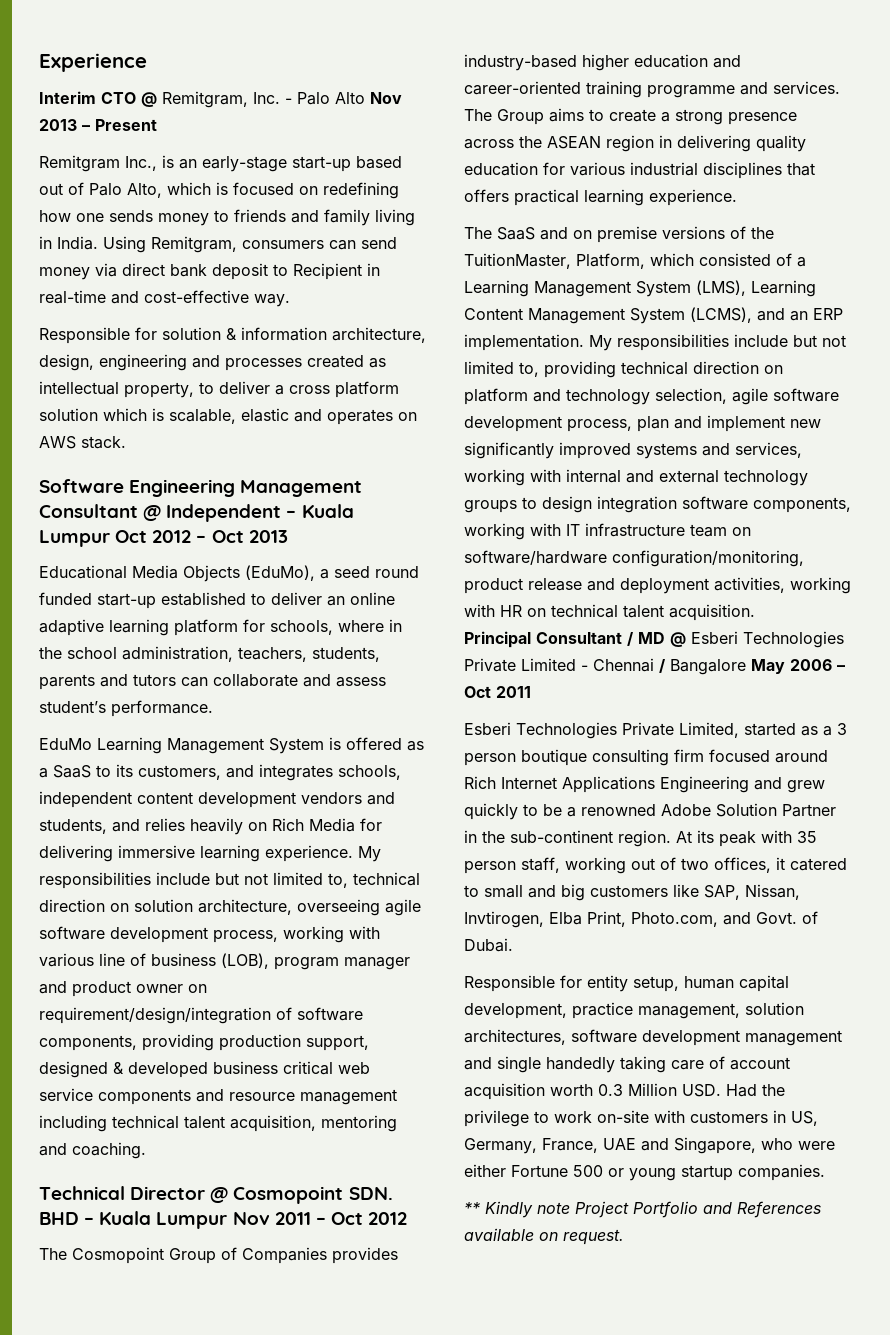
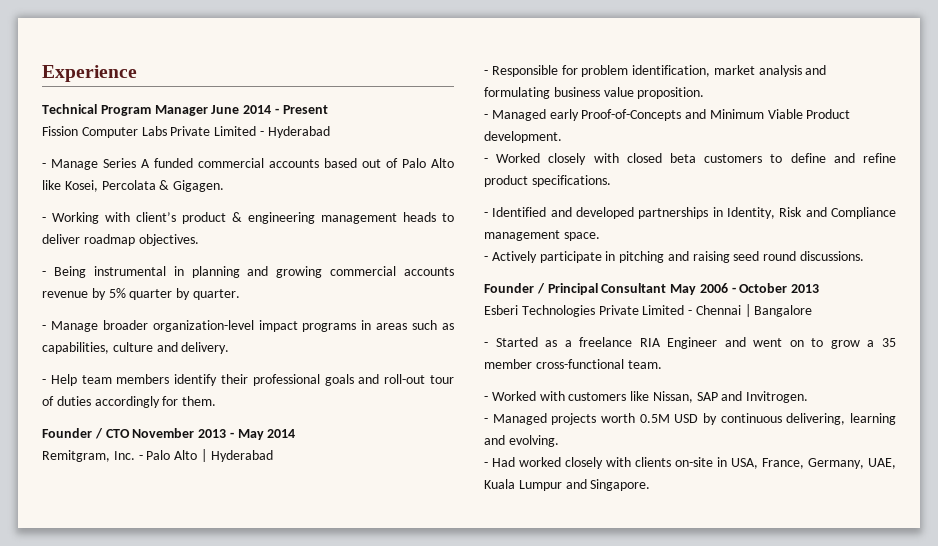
- Interim CTO @ Remitgram, Inc. - Palo Alto Nov 2013 – Present
- Remitgram Inc., is an early-stage start-up based out of Palo Alto, which is focused on redefining how one sends money to friends and family living in India. Using Remitgram, consumers can send money via direct bank deposit to Recipient in real-time and cost-effective way.
- Responsible for solution & information architecture, design, engineering and processes created as intellectual property, to deliver a cross platform solution which is scalable, elastic and operates on AWS stack.
- Software Engineering Management Consultant @ Independent – Kuala Lumpur Oct 2012 – Oct 2013
- Educational Media Objects (EduMo), a seed round funded start-up established to deliver an online adaptive learning platform for schools, where in the school administration, teachers, students, parents and tutors can collaborate and assess student’s performance.
- EduMo Learning Management System is offered as a SaaS to its customers, and integrates schools, independent content development vendors and students, and relies heavily on Rich Media for delivering immersive learning experience. My responsibilities include but not limited to, technical direction on solution architecture, overseeing agile software development process, working with various line of business (LOB), program manager and product owner on requirement/design/integration of software components, providing production support, designed & developed business critical web service components and resource management including technical talent acquisition, mentoring and coaching.
- Technical Director @ Cosmopoint SDN. BHD – Kuala Lumpur Nov 2011 – Oct 2012
- The Cosmopoint Group of Companies provides industry-based higher education and career-oriented training programme and services. The Group aims to create a strong presence across the ASEAN region in delivering quality education for various industrial disciplines that offers practical learning experience.
- The SaaS and on premise versions of the TuitionMaster, Platform, which consisted of a Learning Management System (LMS), Learning Content Management System (LCMS), and an ERP implementation. My responsibilities include but not limited to, providing technical direction on platform and technology selection, agile software development process, plan and implement new significantly improved systems and services, working with internal and external technology groups to design integration software components, working with IT infrastructure team on software/hardware configuration/monitoring, product release and deployment activities, working with HR on technical talent acquisition.
- Principal Consultant / MD @ Esberi Technologies Private Limited - Chennai / Bangalore May 2006 – Oct 2011
- Esberi Technologies Private Limited, started as a 3 person boutique consulting firm focused around Rich Internet Applications Engineering and grew quickly to be a renowned Adobe Solution Partner in the sub-continent region. At its peak with 35 person staff, working out of two offices, it catered to small and big customers like SAP, Nissan, Invtirogen, Elba Print, Photo.com, and Govt. of Dubai.
- Responsible for entity setup, human capital development, practice management, solution architectures, software development management and single handedly taking care of account acquisition worth 0.3 Million USD. Had the privilege to work on-site with customers in US, Germany, France, UAE and Singapore, who were either Fortune 500 or young startup companies.
- ** Kindly note Project Portfolio and References available on request.
+ Technical Program Manager June 2014 - Present
+ Fission Computer Labs Private Limited - Hyderabad
+ - Manage Series A funded commercial accounts based out of Palo Alto like Kosei, Percolata & Gigagen.
+ - Working with client’s product & engineering management heads to deliver roadmap objectives.
+ - Being instrumental in planning and growing commercial accounts revenue by 5% quarter by quarter.
+ - Manage broader organization-level impact programs in areas such as capabilities, culture and delivery.
+ - Help team members identify their professional goals and roll-out tour of duties accordingly for them.
+ Founder / CTO November 2013 - May 2014
+ Remitgram, Inc. - Palo Alto | Hyderabad
+ - Responsible for problem identification, market analysis and formulating business value proposition.
+ - Managed early Proof-of-Concepts and Minimum Viable Product development.
+ - Worked closely with closed beta customers to define and refine product specifications.
+ - Identified and developed partnerships in Identity, Risk and Compliance management space.
+ - Actively participate in pitching and raising seed round discussions.
+ Founder / Principal Consultant May 2006 - October 2013
+ Esberi Technologies Private Limited - Chennai | Bangalore
+ - Started as a freelance RIA Engineer and went on to grow a 35 member cross-functional team.
+ - Worked with customers like Nissan, SAP and Invitrogen.
+ - Managed projects worth 0.5M USD by continuous delivering, learning and evolving.
+ - Had worked closely with clients on-site in USA, France, Germany, UAE, Kuala Lumpur and Singapore.

